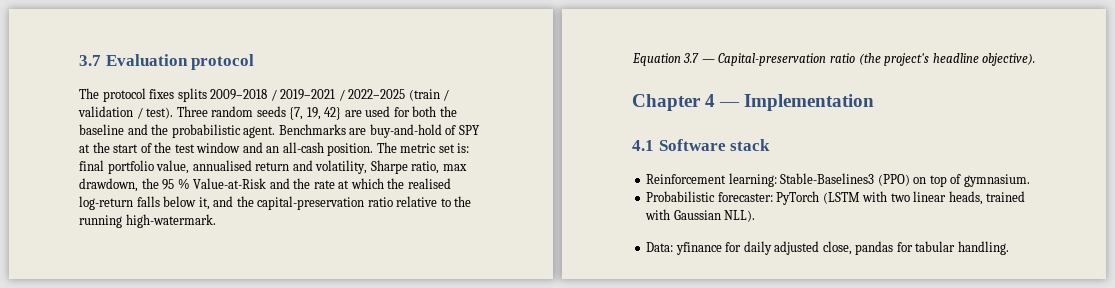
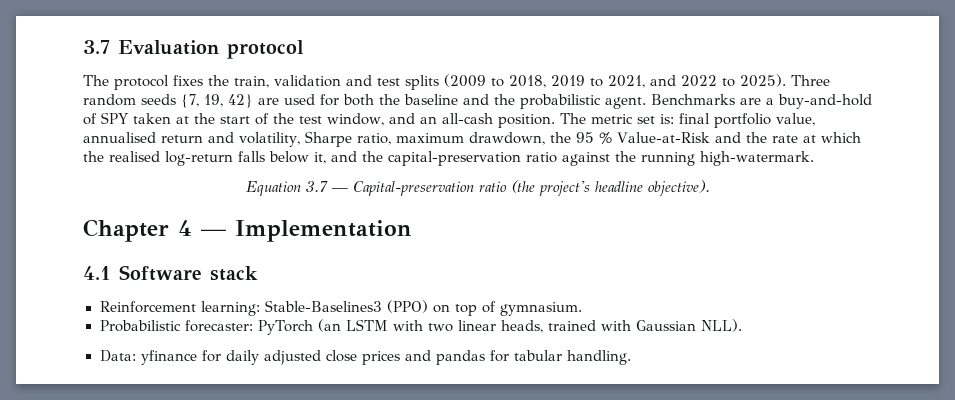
- The protocol fixes splits 2009–2018 / 2019–2021 / 2022–2025 (train / validation / test).
+ The protocol fixes the train, validation and test splits (2009 to 2018, 2019 to 2021, and 2022 to 2025).
- Benchmarks are buy-and-hold of SPY at the start of the test window and an all-cash position.
+ Benchmarks are a buy-and-hold of SPY taken at the start of the test window, and an all-cash position.
- The metric set is: final portfolio value, annualised return and volatility, Sharpe ratio, max drawdown, the 95 % Value-at-Risk and the rate at which the realised log-return falls below it, and the capital-preservation ratio relative to the running high-watermark.
+ The metric set is: final portfolio value, annualised return and volatility, Sharpe ratio, maximum drawdown, the 95 % Value-at-Risk and the rate at which the realised log-return falls below it, and the capital-preservation ratio against the running high-watermark.
- Probabilistic forecaster: PyTorch (LSTM with two linear heads, trained with Gaussian NLL).
+ Probabilistic forecaster: PyTorch (an LSTM with two linear heads, trained with Gaussian NLL).
- Data: yfinance for daily adjusted close, pandas for tabular handling.
+ Data: yfinance for daily adjusted close prices and pandas for tabular handling.

